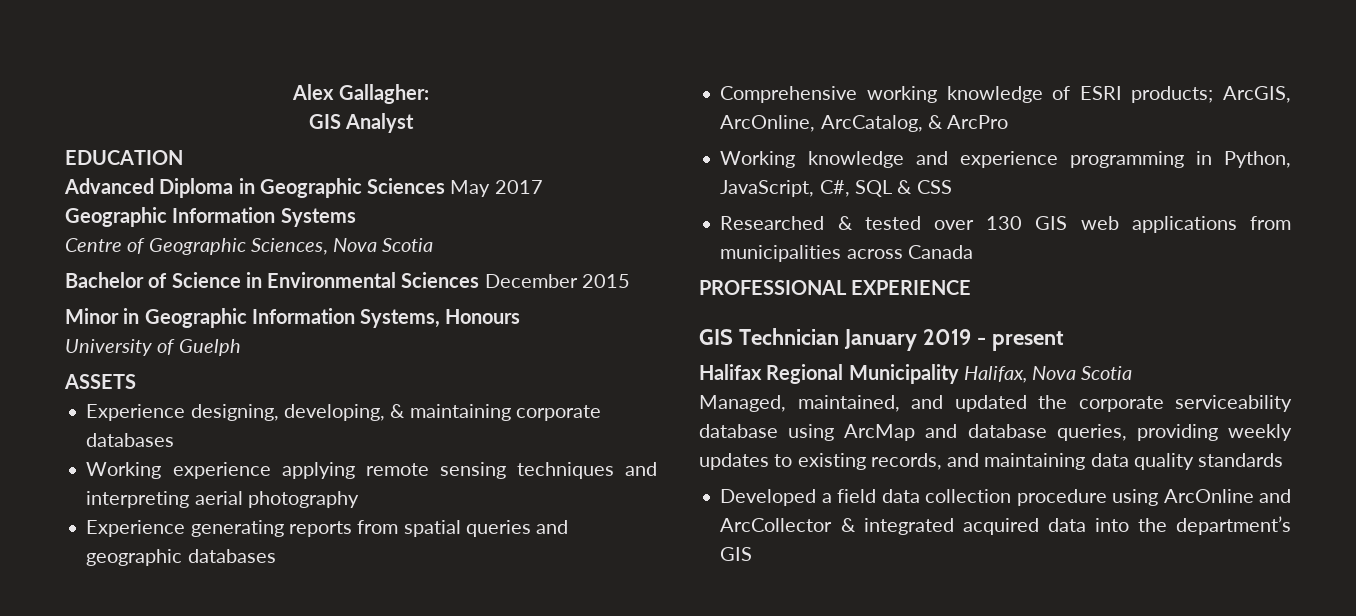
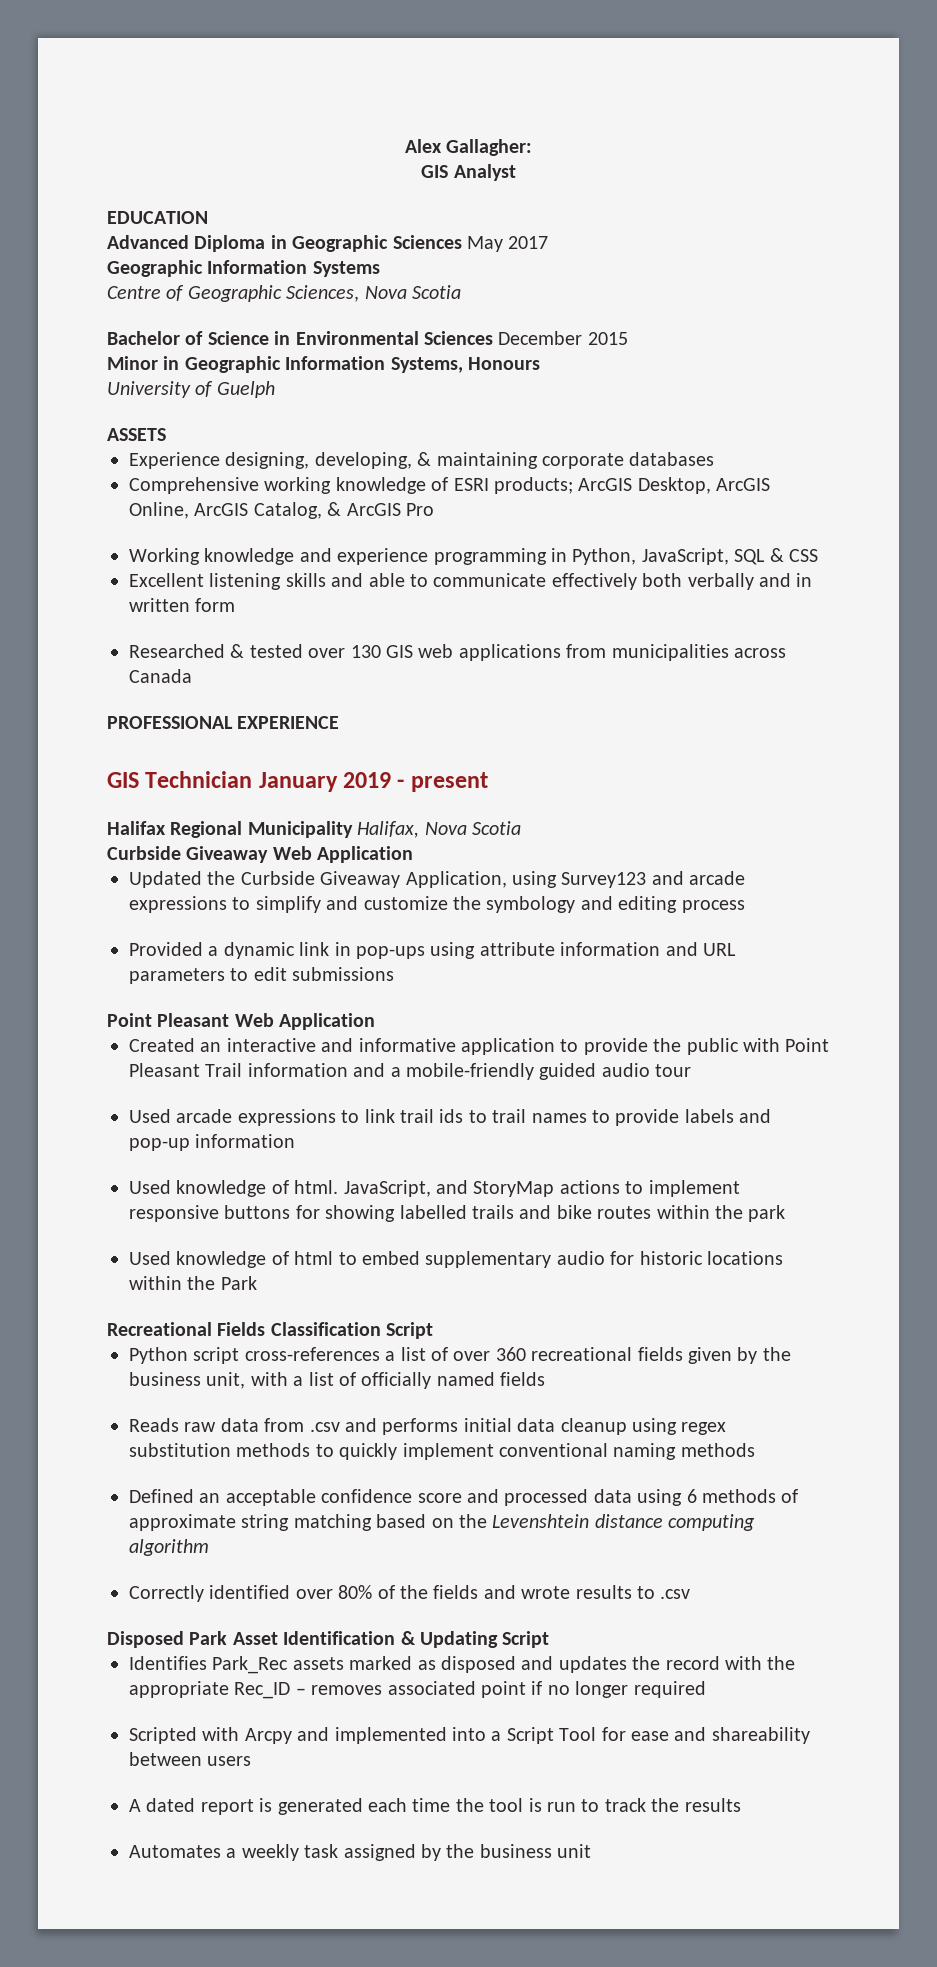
- Working experience applying remote sensing techniques and interpreting aerial photography
- Experience generating reports from spatial queries and geographic databases
- Comprehensive working knowledge of ESRI products; ArcGIS, ArcOnline, ArcCatalog, & ArcPro
+ Comprehensive working knowledge of ESRI products; ArcGIS Desktop, ArcGIS Online, ArcGIS Catalog, & ArcGIS Pro
- Working knowledge and experience programming in Python, JavaScript, C#, SQL & CSS
+ Working knowledge and experience programming in Python, JavaScript, SQL & CSS
+ Excellent listening skills and able to communicate effectively both verbally and in written form
- Managed, maintained, and updated the corporate serviceability database using ArcMap and database queries, providing weekly updates to existing records, and maintaining data quality standards
- Developed a field data collection procedure using ArcOnline and ArcCollector & integrated acquired data into the department’s GIS
+ Curbside Giveaway Web Application
+ Updated the Curbside Giveaway Application, using Survey123 and arcade expressions to simplify and customize the symbology and editing process
+ Provided a dynamic link in pop-ups using attribute information and URL parameters to edit submissions
+ Point Pleasant Web Application
+ Created an interactive and informative application to provide the public with Point Pleasant Trail information and a mobile-friendly guided audio tour
+ Used arcade expressions to link trail ids to trail names to provide labels and pop-up information
+ Used knowledge of html. JavaScript, and StoryMap actions to implement responsive buttons for showing labelled trails and bike routes within the park
+ Used knowledge of html to embed supplementary audio for historic locations within the Park
+ Recreational Fields Classification Script
+ Python script cross-references a list of over 360 recreational fields given by the business unit, with a list of officially named fields
+ Reads raw data from .csv and performs initial data cleanup using regex substitution methods to quickly implement conventional naming methods
+ Defined an acceptable confidence score and processed data using 6 methods of approximate string matching based on the Levenshtein distance computing algorithm
+ Correctly identified over 80% of the fields and wrote results to .csv
+ Disposed Park Asset Identification & Updating Script
+ Identifies Park_Rec assets marked as disposed and updates the record with the appropriate Rec_ID – removes associated point if no longer required
+ Scripted with Arcpy and implemented into a Script Tool for ease and shareability between users
+ A dated report is generated each time the tool is run to track the results
+ Automates a weekly task assigned by the business unit

